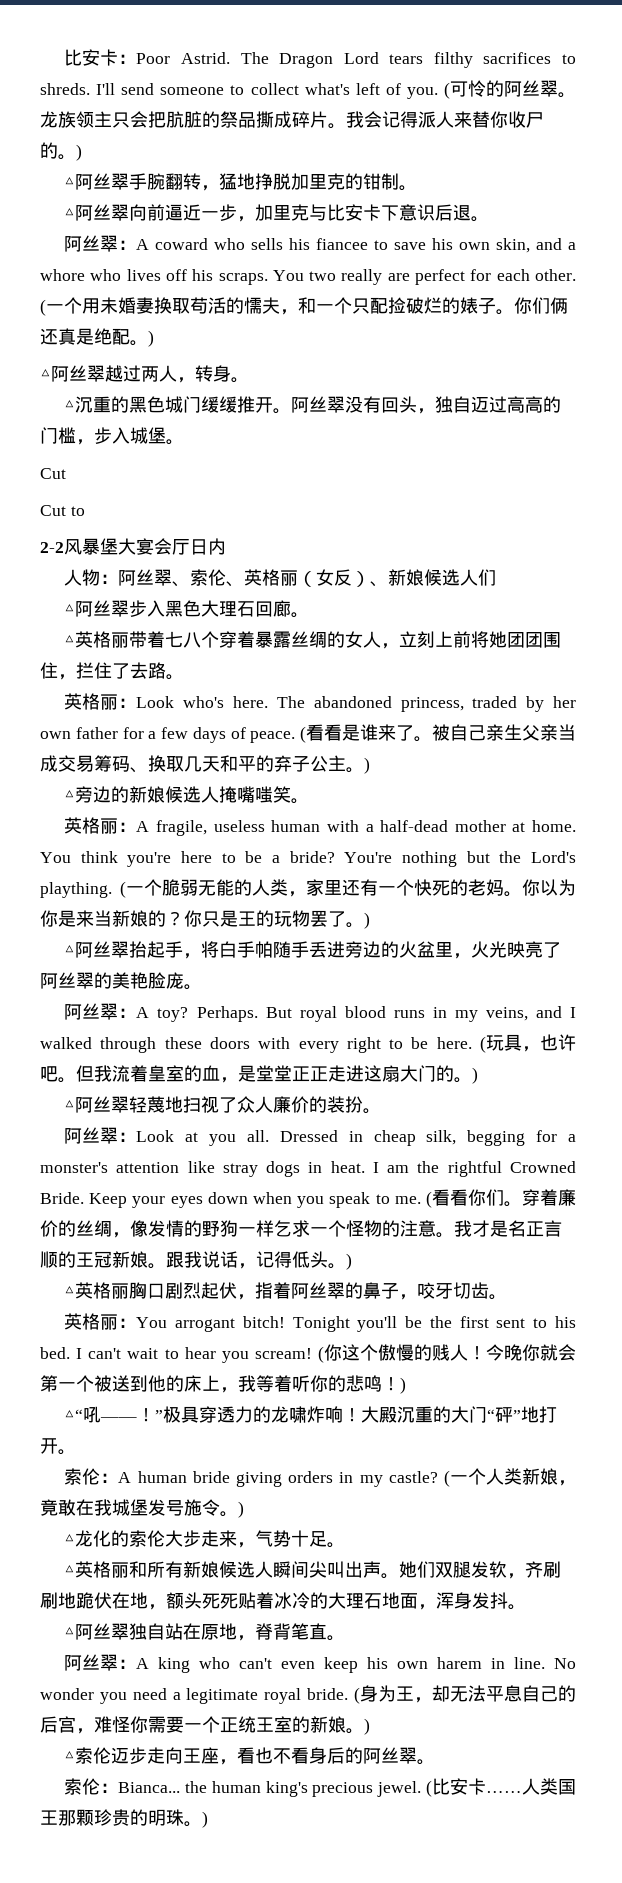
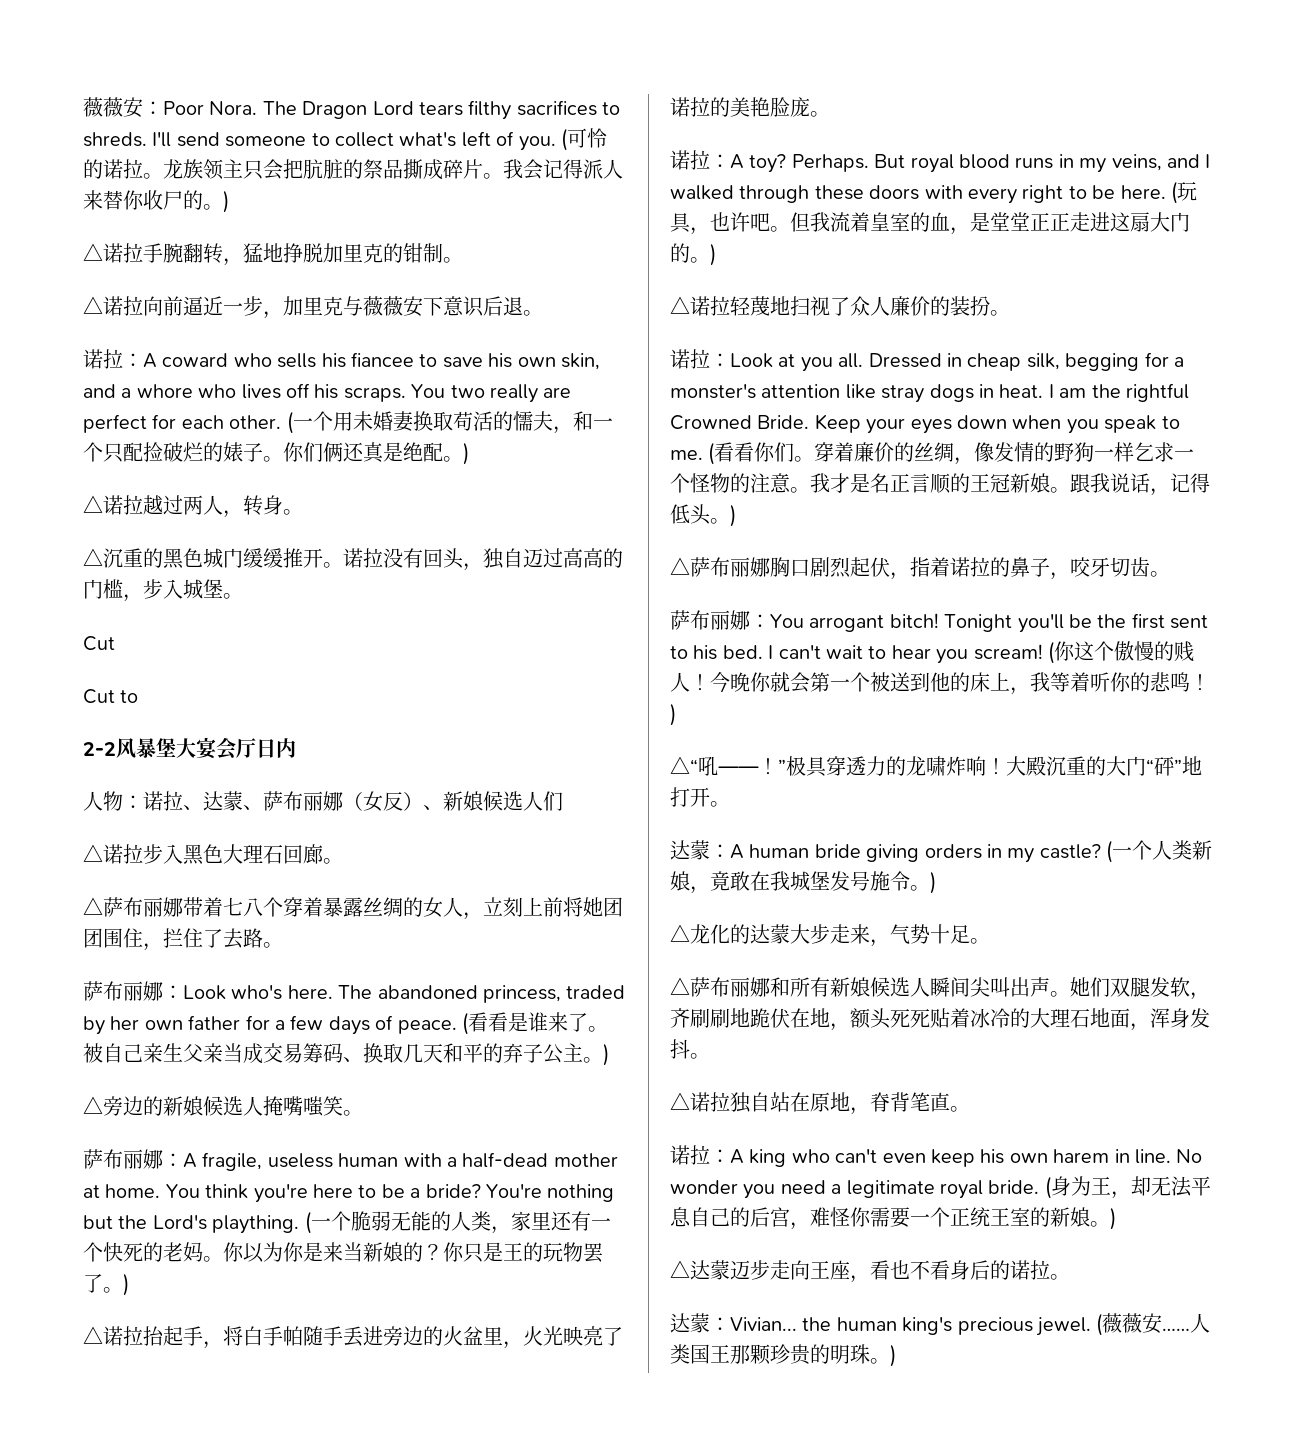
- 比安卡：Poor Astrid.
+ 薇薇安：Poor Nora.
- (可怜的阿丝翠。
+ (可怜的诺拉。
- △阿丝翠手腕翻转，猛地挣脱加里克的钳制。
+ △诺拉手腕翻转，猛地挣脱加里克的钳制。
- △阿丝翠向前逼近一步，加里克与比安卡下意识后退。
+ △诺拉向前逼近一步，加里克与薇薇安下意识后退。
- 阿丝翠：A coward who sells his fiancee to save his own skin, and a whore who lives off his scraps.
+ 诺拉：A coward who sells his fiancee to save his own skin, and a whore who lives off his scraps.
- △阿丝翠越过两人，转身。
+ △诺拉越过两人，转身。
- 阿丝翠没有回头，独自迈过高高的门槛，步入城堡。
+ 诺拉没有回头，独自迈过高高的门槛，步入城堡。
- 人物：阿丝翠、索伦、英格丽（女反）、新娘候选人们
+ 人物：诺拉、达蒙、萨布丽娜（女反）、新娘候选人们
- △阿丝翠步入黑色大理石回廊。
+ △诺拉步入黑色大理石回廊。
- △英格丽带着七八个穿着暴露丝绸的女人，立刻上前将她团团围住，拦住了去路。
+ △萨布丽娜带着七八个穿着暴露丝绸的女人，立刻上前将她团团围住，拦住了去路。
- 英格丽：Look who's here.
+ 萨布丽娜：Look who's here.
- 英格丽：A fragile, useless human with a half-dead mother at home.
+ 萨布丽娜：A fragile, useless human with a half-dead mother at home.
- △阿丝翠抬起手，将白手帕随手丢进旁边的火盆里，火光映亮了阿丝翠的美艳脸庞。
+ △诺拉抬起手，将白手帕随手丢进旁边的火盆里，火光映亮了诺拉的美艳脸庞。
- 阿丝翠：A toy?
+ 诺拉：A toy?
- △阿丝翠轻蔑地扫视了众人廉价的装扮。
+ △诺拉轻蔑地扫视了众人廉价的装扮。
- 阿丝翠：Look at you all.
+ 诺拉：Look at you all.
- △英格丽胸口剧烈起伏，指着阿丝翠的鼻子，咬牙切齿。
+ △萨布丽娜胸口剧烈起伏，指着诺拉的鼻子，咬牙切齿。
- 英格丽：You arrogant bitch!
+ 萨布丽娜：You arrogant bitch!
- 索伦：A human bride giving orders in my castle?
+ 达蒙：A human bride giving orders in my castle?
- △龙化的索伦大步走来，气势十足。
+ △龙化的达蒙大步走来，气势十足。
- △英格丽和所有新娘候选人瞬间尖叫出声。
+ △萨布丽娜和所有新娘候选人瞬间尖叫出声。
- △阿丝翠独自站在原地，脊背笔直。
+ △诺拉独自站在原地，脊背笔直。
- 阿丝翠：A king who can't even keep his own harem in line.
+ 诺拉：A king who can't even keep his own harem in line.
- △索伦迈步走向王座，看也不看身后的阿丝翠。
- 索伦：Bianca... the human king's precious jewel.
+ △达蒙迈步走向王座，看也不看身后的诺拉。
+ 达蒙：Vivian... the human king's precious jewel.
- (比安卡……
+ (薇薇安……

